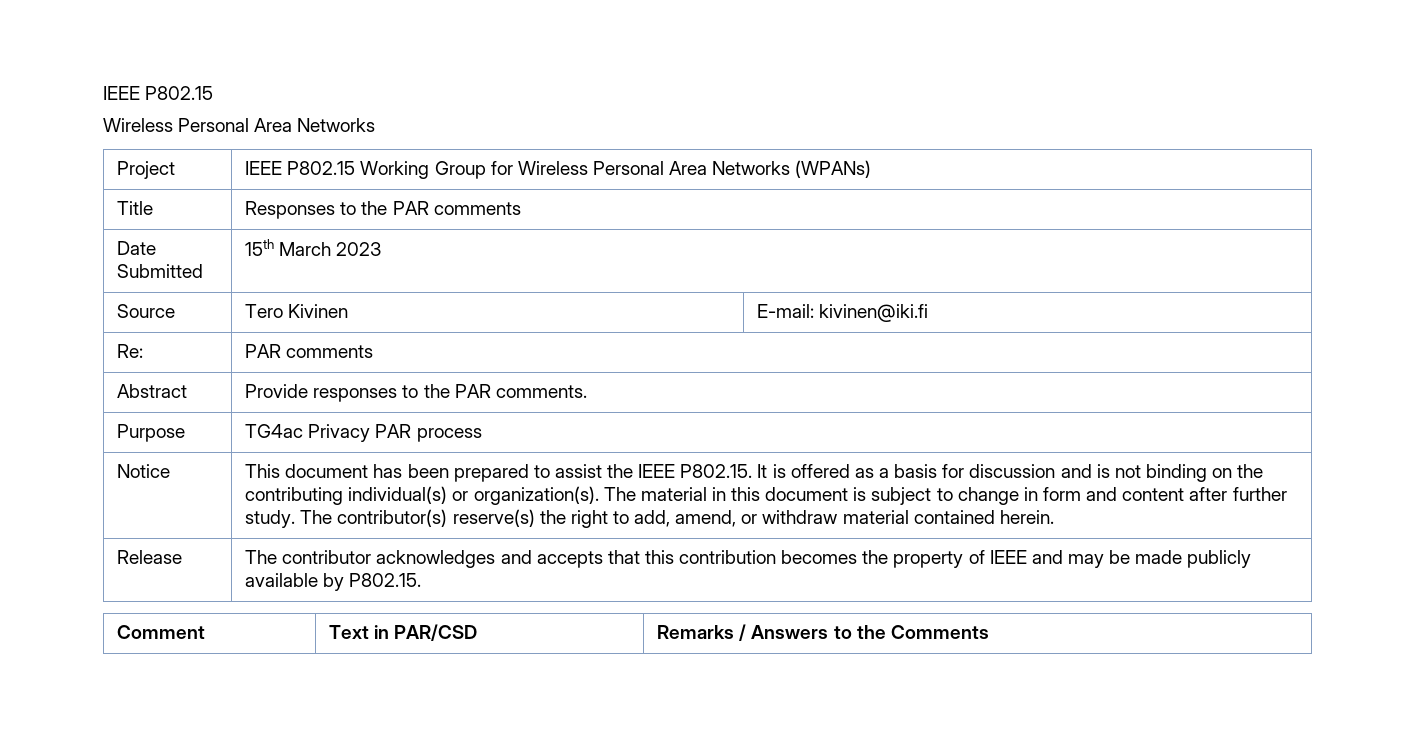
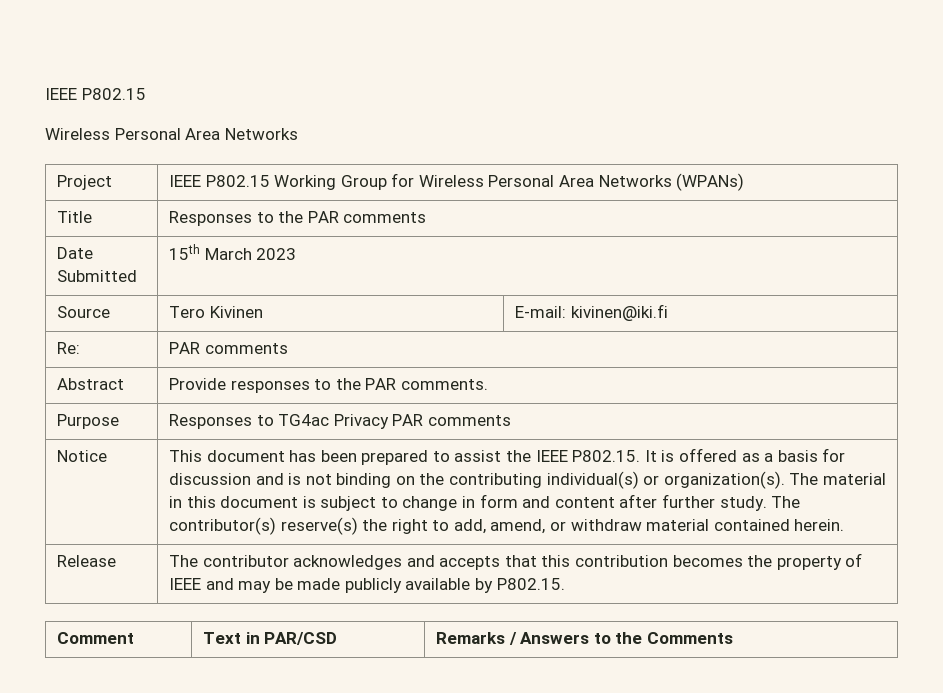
- Purpose | TG4ac Privacy PAR process
+ Purpose | Responses to TG4ac Privacy PAR comments

